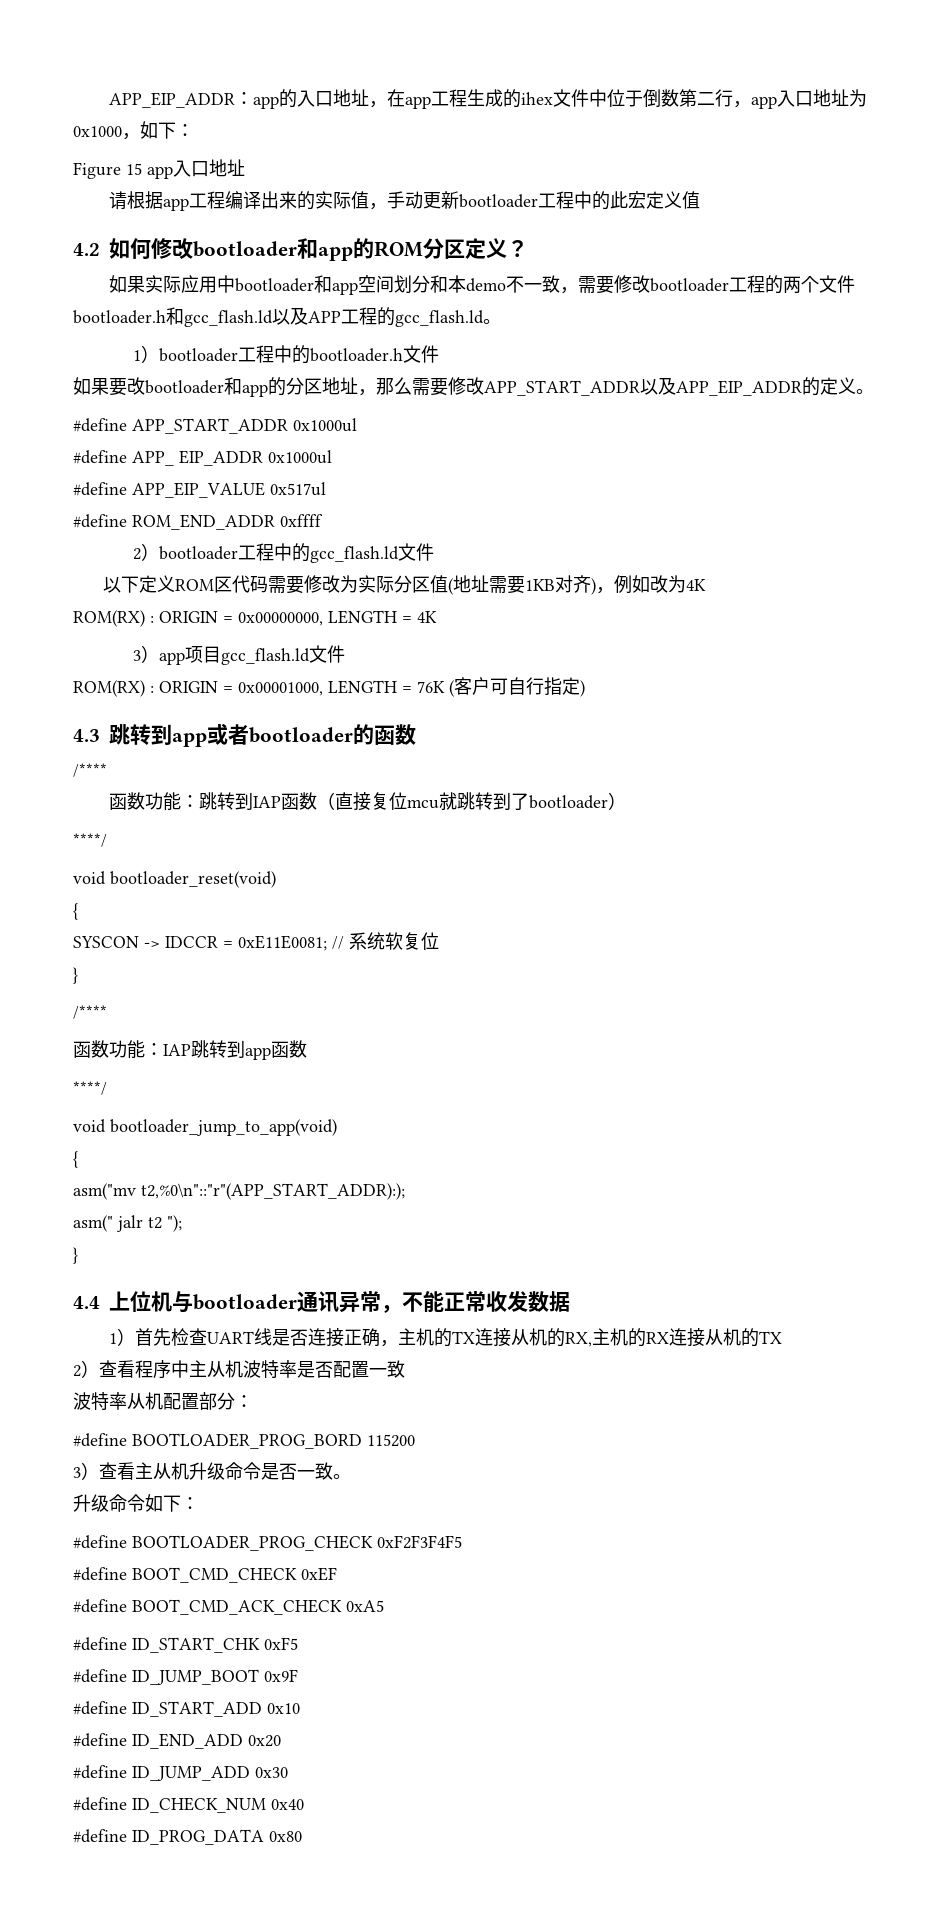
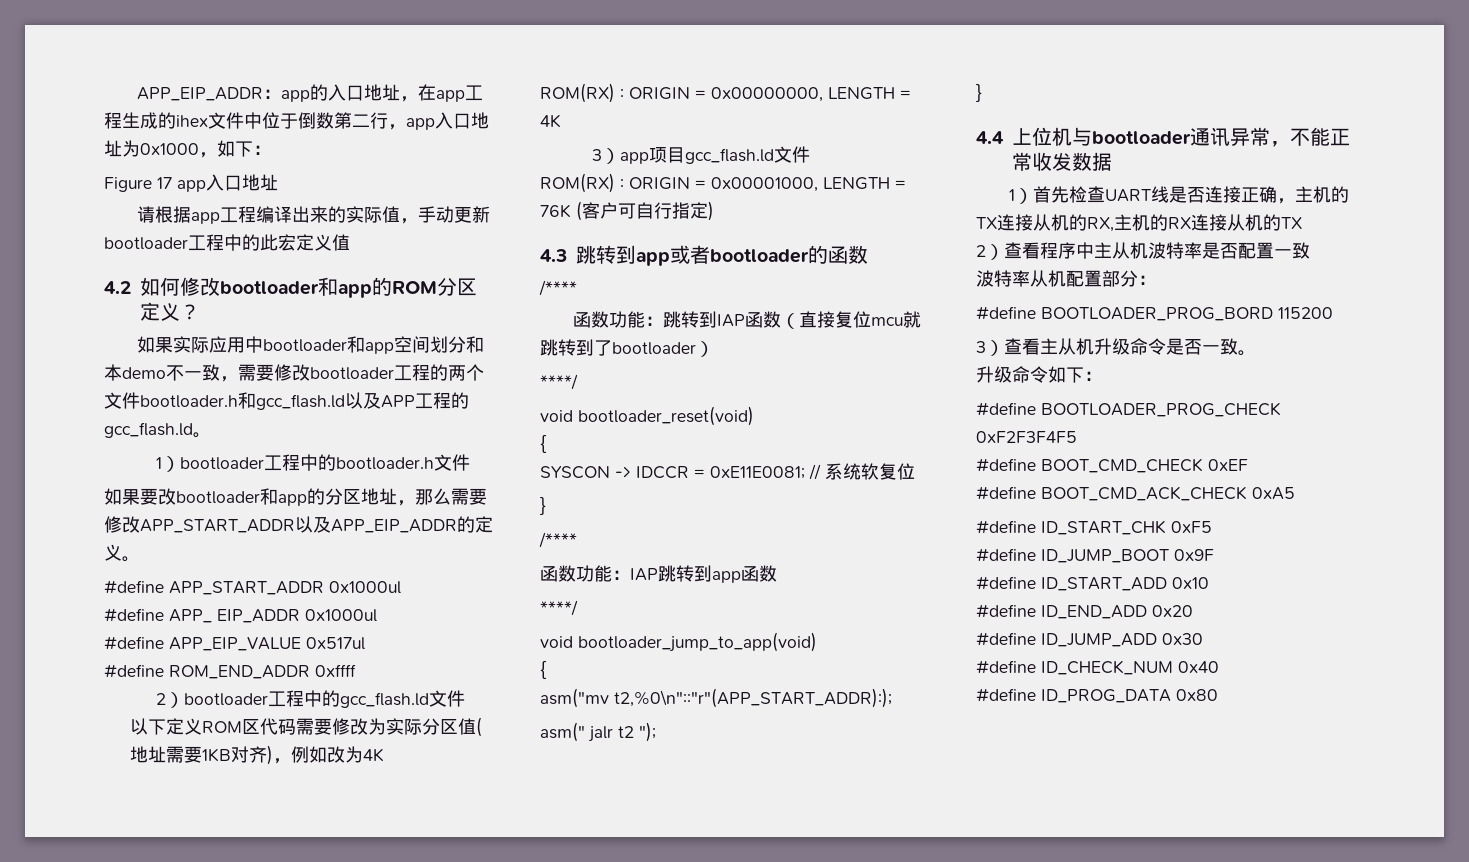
- Figure 15 app入口地址
+ Figure 17 app入口地址

